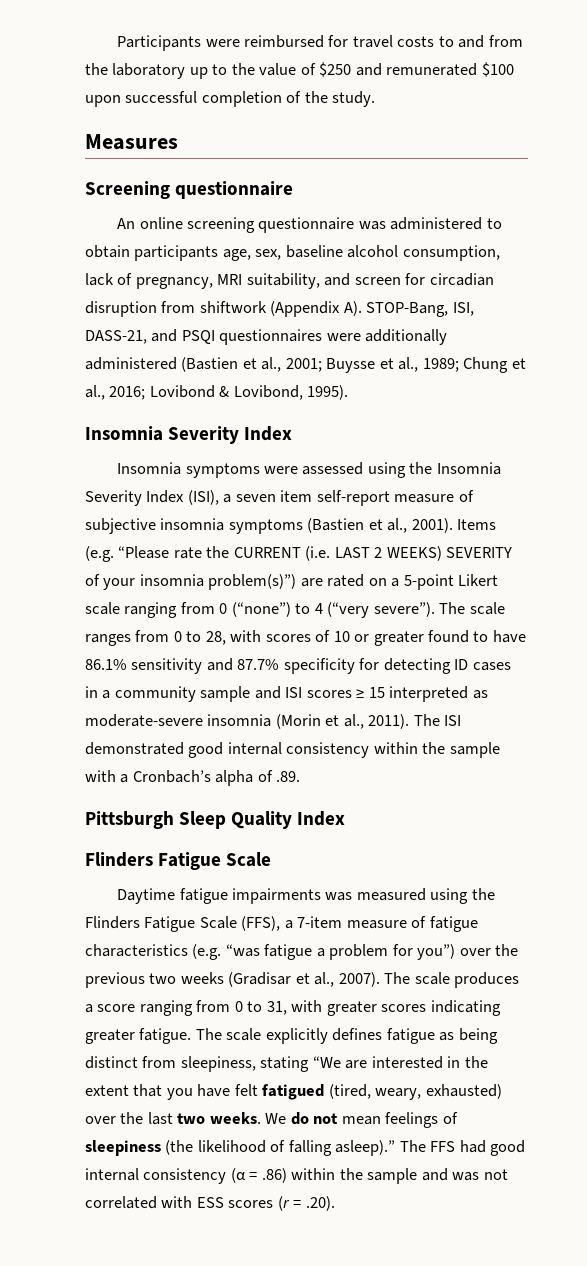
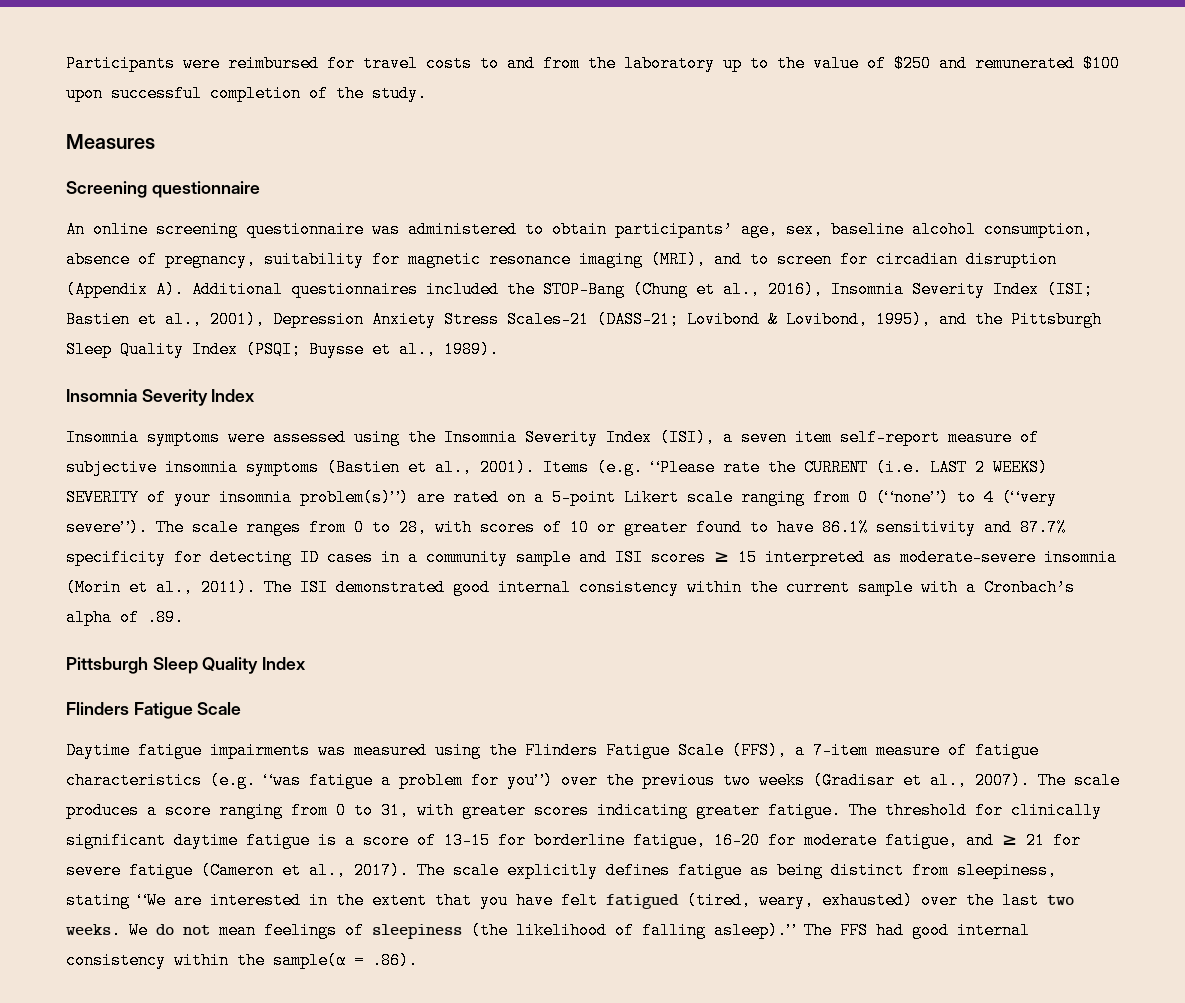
- An online screening questionnaire was administered to obtain participants age, sex, baseline alcohol consumption, lack of pregnancy, MRI suitability, and screen for circadian disruption from shiftwork (Appendix A). STOP-Bang, ISI, DASS-21, and PSQI questionnaires were additionally administered (Bastien et al., 2001; Buysse et al., 1989; Chung et al., 2016; Lovibond & Lovibond, 1995).
+ An online screening questionnaire was administered to obtain participants’ age, sex, baseline alcohol consumption, absence of pregnancy, suitability for magnetic resonance imaging (MRI), and to screen for circadian disruption (Appendix A). Additional questionnaires included the STOP-Bang (Chung et al., 2016), Insomnia Severity Index (ISI; Bastien et al., 2001), Depression Anxiety Stress Scales-21 (DASS-21; Lovibond & Lovibond, 1995), and the Pittsburgh Sleep Quality Index (PSQI; Buysse et al., 1989).
- The ISI demonstrated good internal consistency within the sample with a Cronbach’s alpha of .89.
+ The ISI demonstrated good internal consistency within the current sample with a Cronbach’s alpha of .89.
- The scale explicitly defines fatigue as being distinct from sleepiness, stating “We are interested in the extent that you have felt fatigued (tired, weary, exhausted) over the last two weeks.
+ The threshold for clinically significant daytime fatigue is a score of 13-15 for borderline fatigue, 16-20 for moderate fatigue, and ≥ 21 for severe fatigue (Cameron et al., 2017). The scale explicitly defines fatigue as being distinct from sleepiness, stating “We are interested in the extent that you have felt fatigued (tired, weary, exhausted) over the last two weeks.
- The FFS had good internal consistency (α = .86) within the sample and was not correlated with ESS scores (r = .20).
+ The FFS had good internal consistency within the sample(α = .86).

